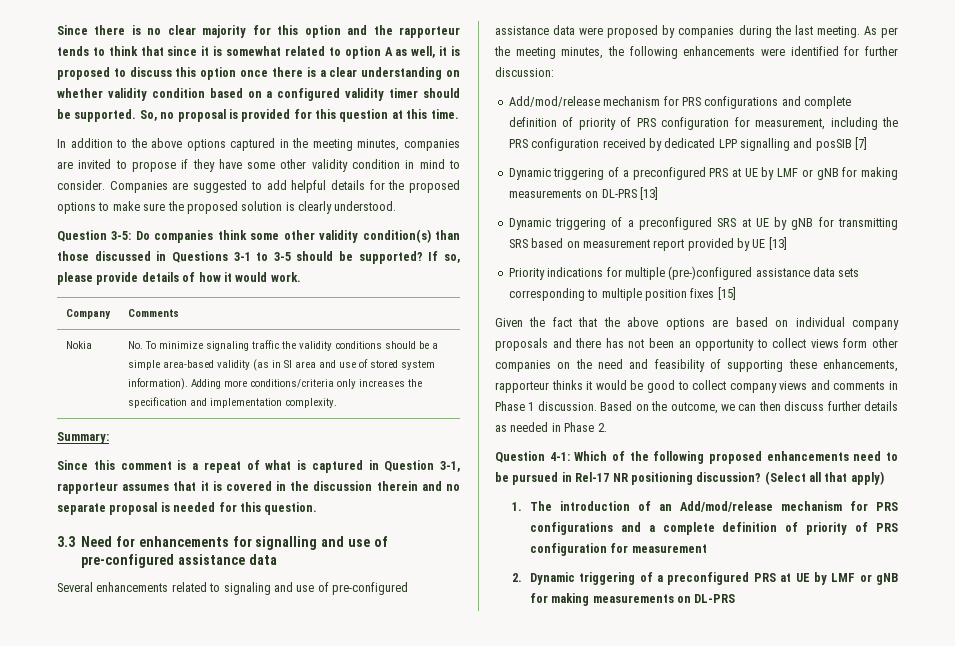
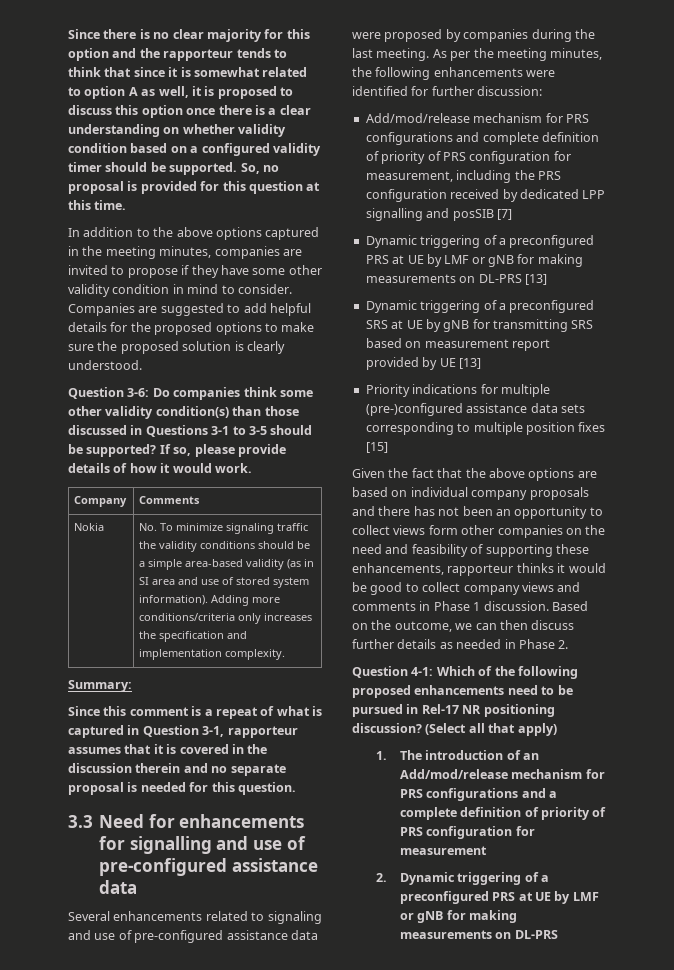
- Question 3-5: Do companies think some other validity condition(s) than those discussed in Questions 3-1 to 3-5 should be supported?
+ Question 3-6: Do companies think some other validity condition(s) than those discussed in Questions 3-1 to 3-5 should be supported?

